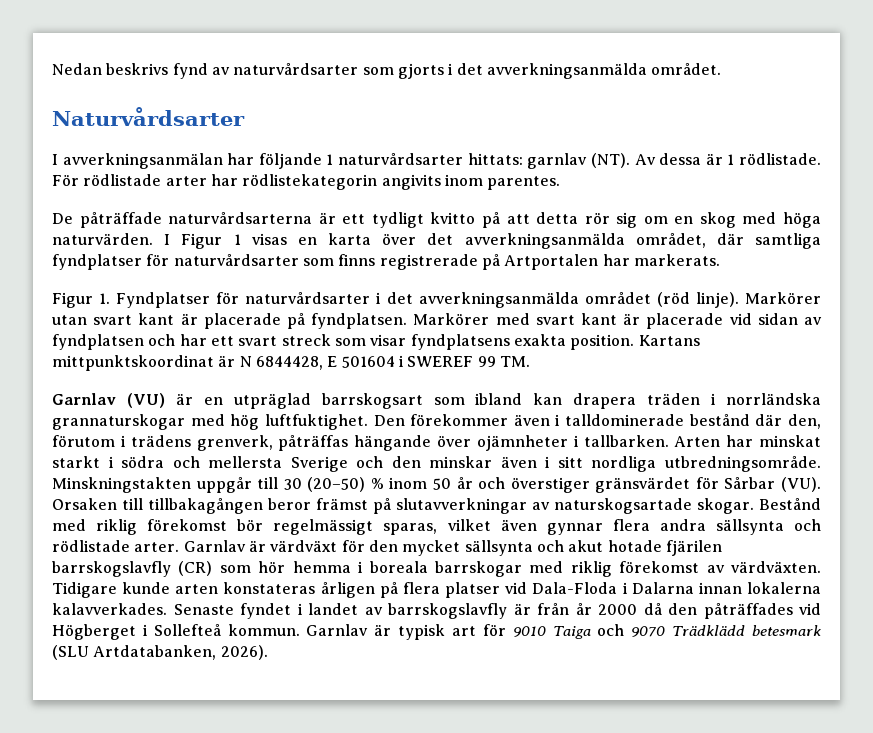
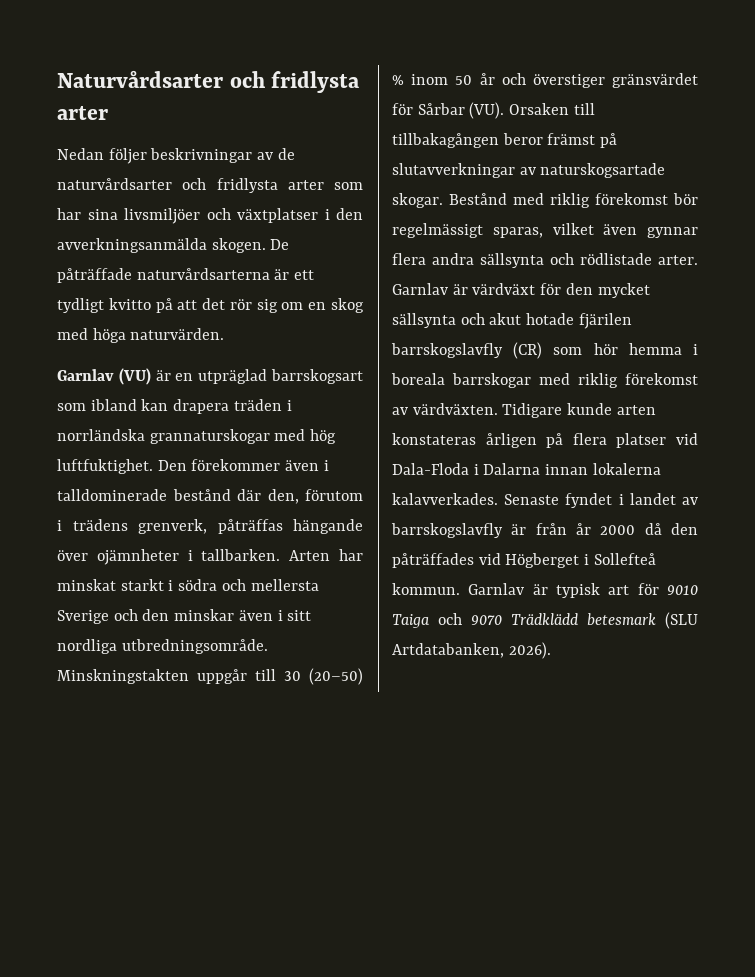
- Nedan beskrivs fynd av naturvårdsarter som gjorts i det avverkningsanmälda området.
- Naturvårdsarter
- I avverkningsanmälan har följande 1 naturvårdsarter hittats: garnlav (NT). Av dessa är 1 rödlistade. För rödlistade arter har rödlistekategorin angivits inom parentes.
- De påträffade naturvårdsarterna är ett tydligt kvitto på att detta rör sig om en skog med höga naturvärden. I Figur 1 visas en karta över det avverkningsanmälda området, där samtliga fyndplatser för naturvårdsarter som finns registrerade på Artportalen har markerats.
- Figur 1. Fyndplatser för naturvårdsarter i det avverkningsanmälda området (röd linje). Markörer utan svart kant är placerade på fyndplatsen. Markörer med svart kant är placerade vid sidan av fyndplatsen och har ett svart streck som visar fyndplatsens exakta position. Kartans mittpunktskoordinat är N 6844428, E 501604 i SWEREF 99 TM.
+ Naturvårdsarter och fridlysta arter
+ Nedan följer beskrivningar av de naturvårdsarter och fridlysta arter som har sina livsmiljöer och växtplatser i den avverkningsanmälda skogen. De påträffade naturvårdsarterna är ett tydligt kvitto på att det rör sig om en skog med höga naturvärden.

